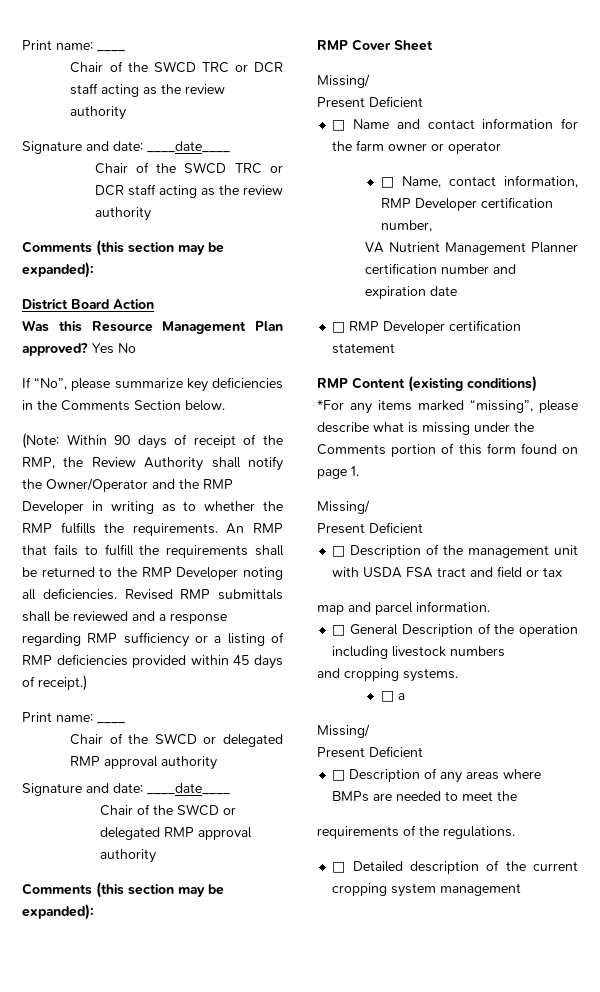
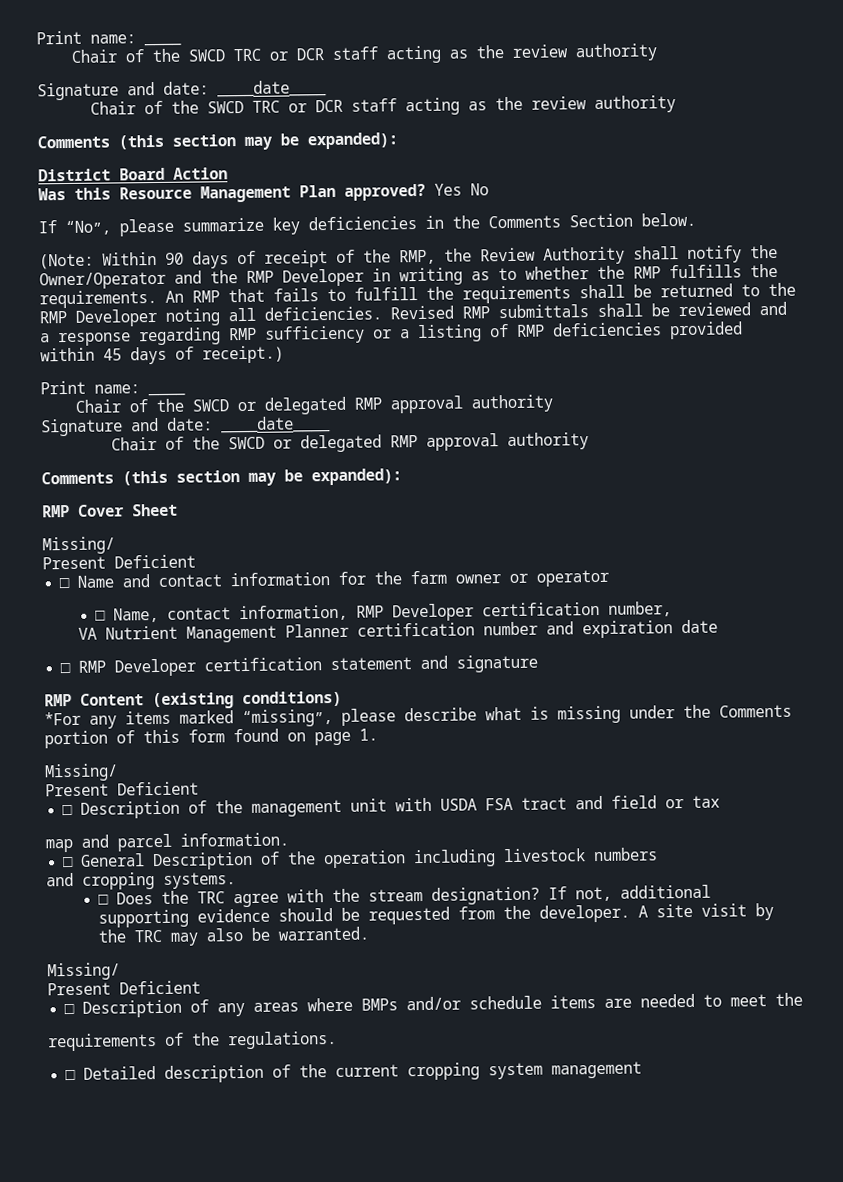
- □ RMP Developer certification statement
+ □ RMP Developer certification statement and signature
- □ a
+ □ Does the TRC agree with the stream designation? If not, additional supporting evidence should be requested from the developer. A site visit by the TRC may also be warranted.
- □ Description of any areas where BMPs are needed to meet the
+ □ Description of any areas where BMPs and/or schedule items are needed to meet the

